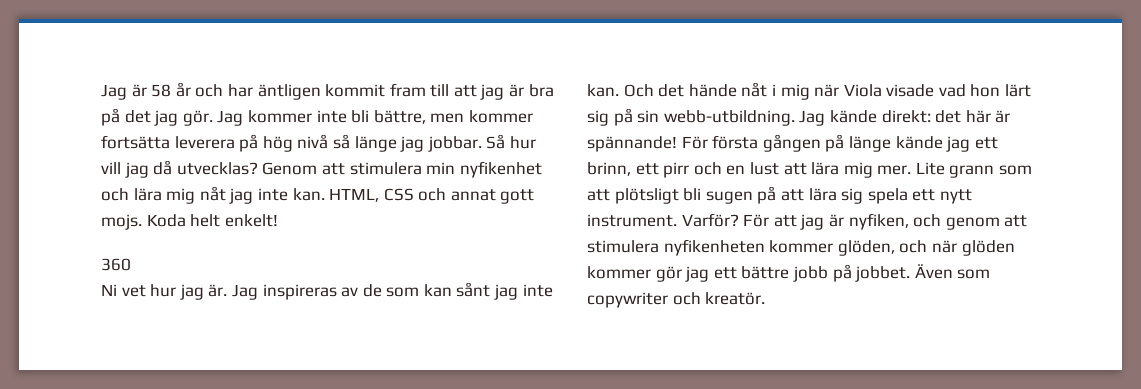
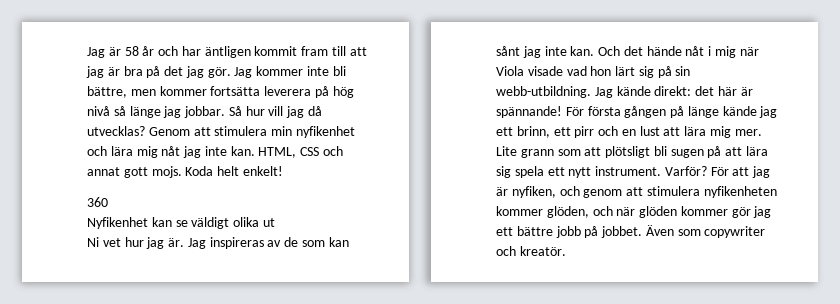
+ Nyfikenhet kan se väldigt olika ut

